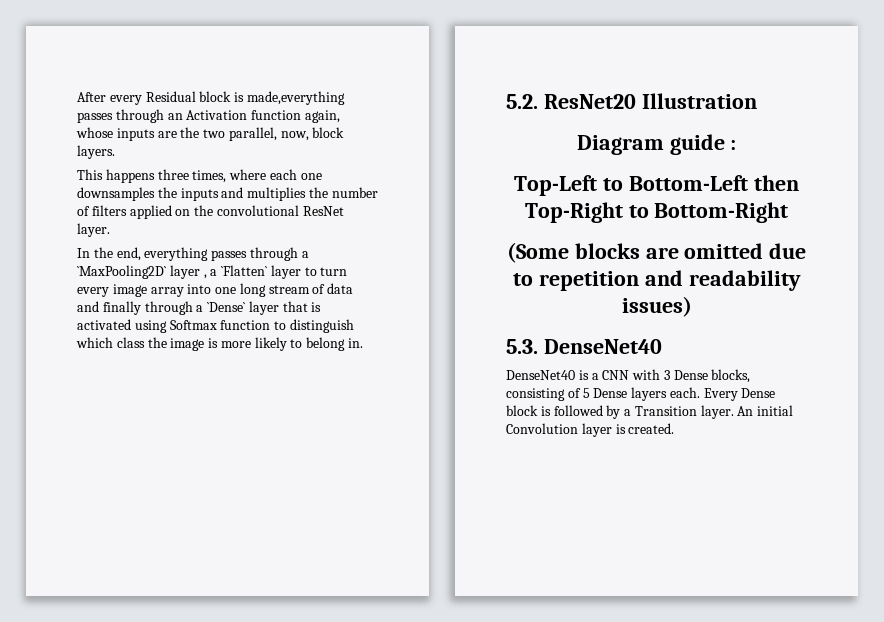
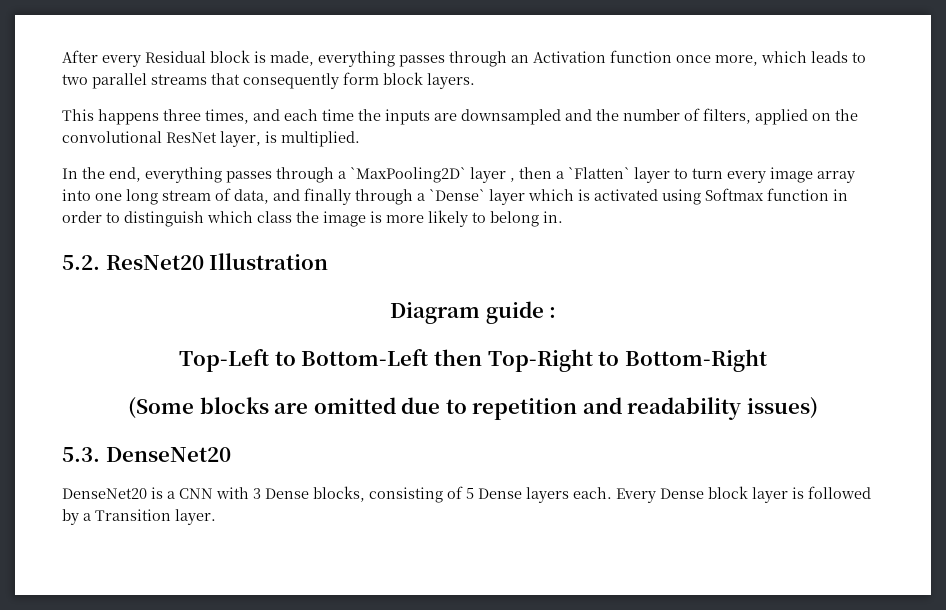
- After every Residual block is made,everything passes through an Activation function again, whose inputs are the two parallel, now, block layers.
+ After every Residual block is made, everything passes through an Activation function once more, which leads to two parallel streams that consequently form block layers.
- This happens three times, where each one downsamples the inputs and multiplies the number of filters applied on the convolutional ResNet layer.
+ This happens three times, and each time the inputs are downsampled and the number of filters, applied on the convolutional ResNet layer, is multiplied.
- In the end, everything passes through a `MaxPooling2D` layer , a `Flatten` layer to turn every image array into one long stream of data and finally through a `Dense` layer that is activated using Softmax function to distinguish which class the image is more likely to belong in.
+ In the end, everything passes through a `MaxPooling2D` layer , then a `Flatten` layer to turn every image array into one long stream of data, and finally through a `Dense` layer which is activated using Softmax function in order to distinguish which class the image is more likely to belong in.
- 5.3. DenseNet40
- DenseNet40 is a CNN with 3 Dense blocks, consisting of 5 Dense layers each.
+ 5.3. DenseNet20
+ DenseNet20 is a CNN with 3 Dense blocks, consisting of 5 Dense layers each.
- Every Dense block is followed by a Transition layer. An initial Convolution layer is created.
+ Every Dense block layer is followed by a Transition layer.

